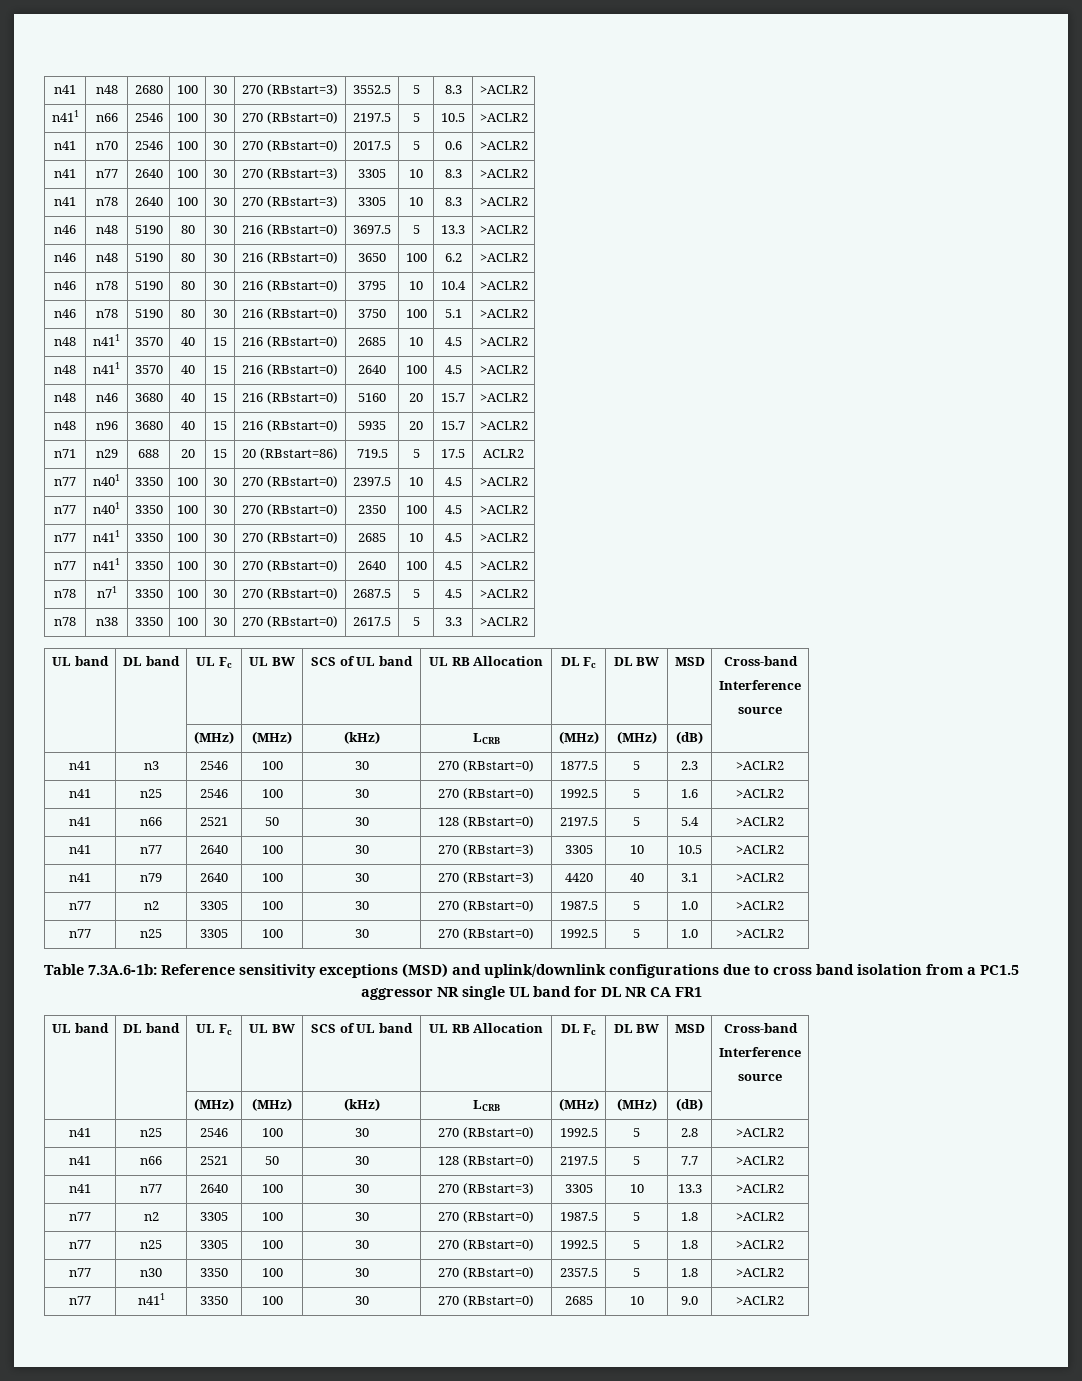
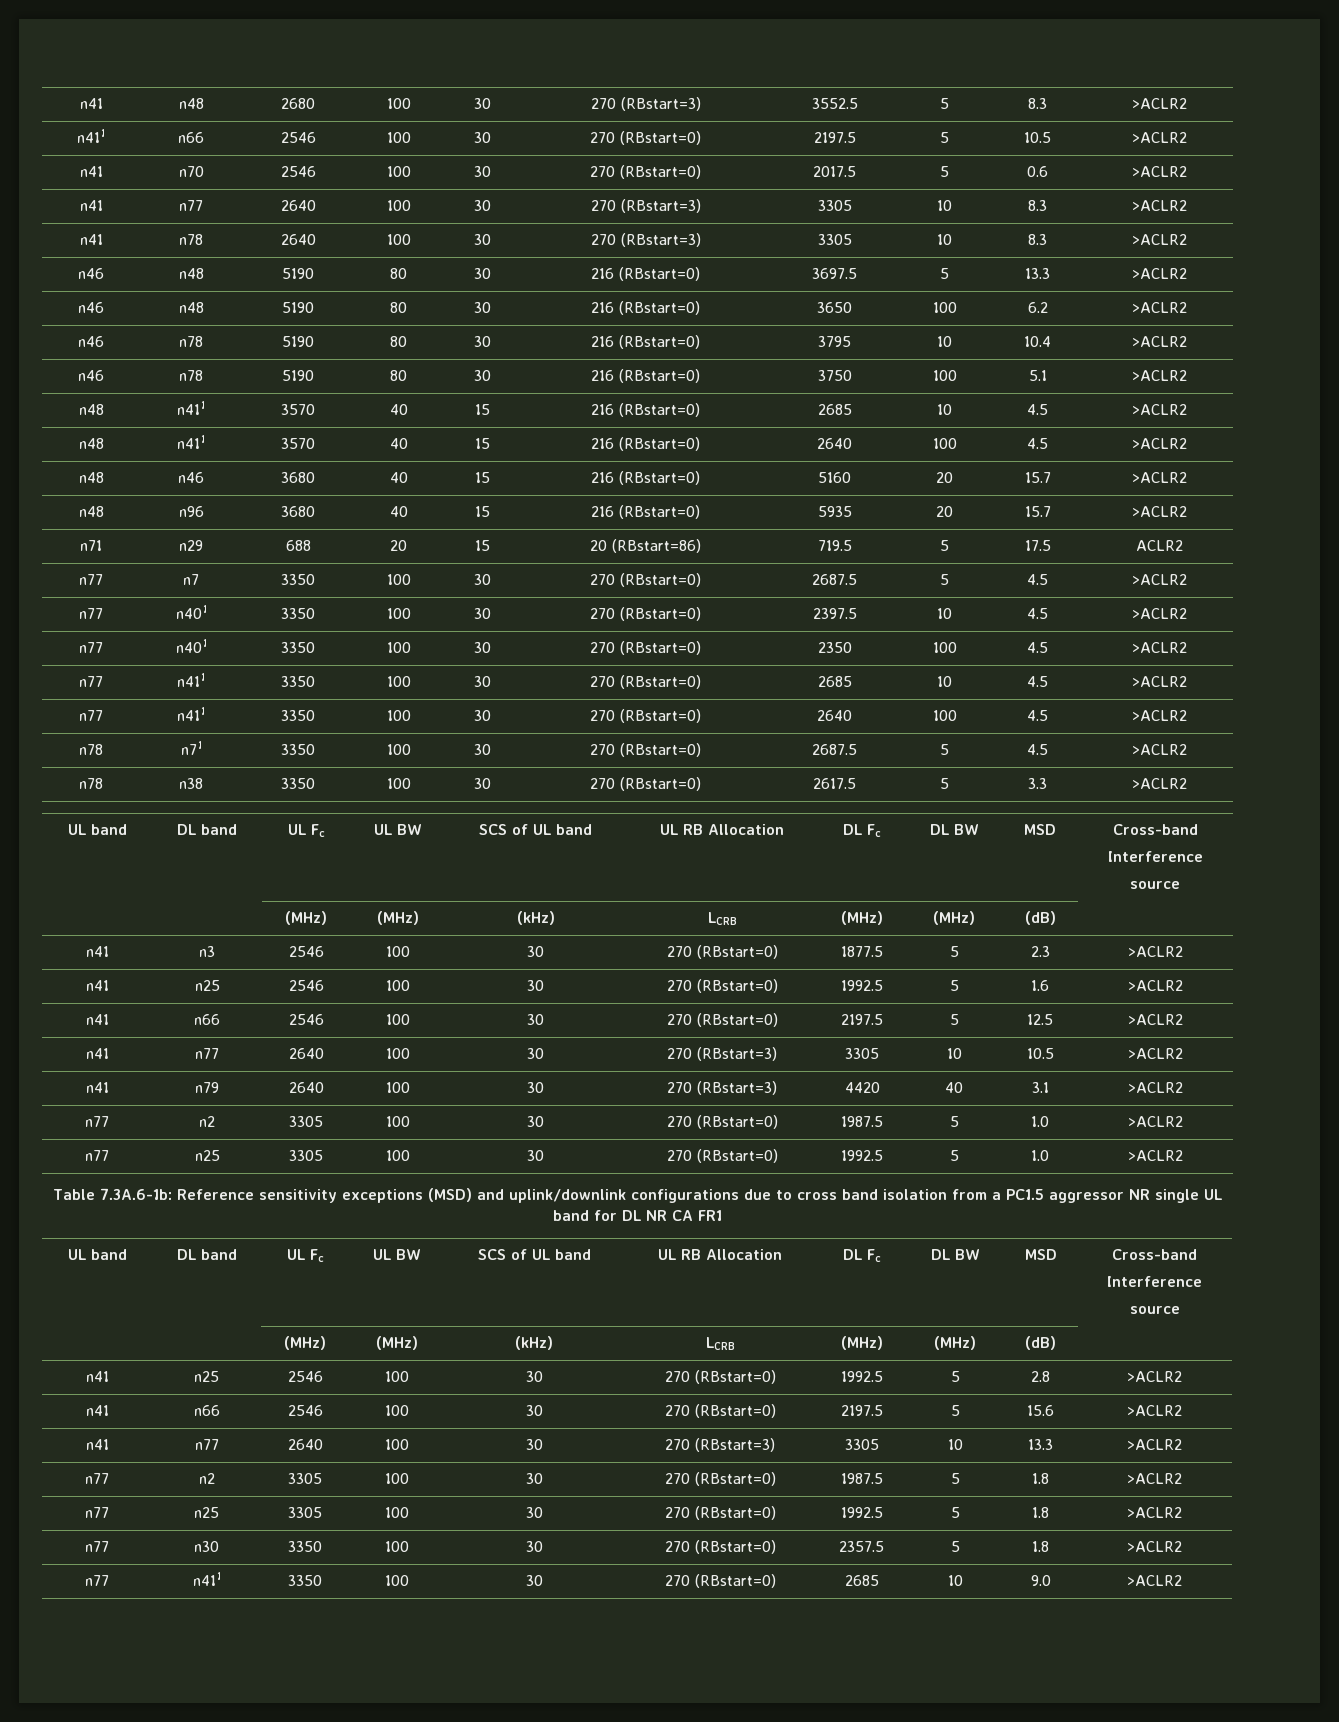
+ n77 | n7 | 3350 | 100 | 30 | 270 (RBstart=0) | 2687.5 | 5 | 4.5 | >ACLR2
- n41 | n66 | 2521 | 50 | 30 | 128 (RBstart=0) | 2197.5 | 5 | 5.4 | >ACLR2
+ n41 | n66 | 2546 | 100 | 30 | 270 (RBstart=0) | 2197.5 | 5 | 12.5 | >ACLR2
- n41 | n66 | 2521 | 50 | 30 | 128 (RBstart=0) | 2197.5 | 5 | 7.7 | >ACLR2
+ n41 | n66 | 2546 | 100 | 30 | 270 (RBstart=0) | 2197.5 | 5 | 15.6 | >ACLR2

